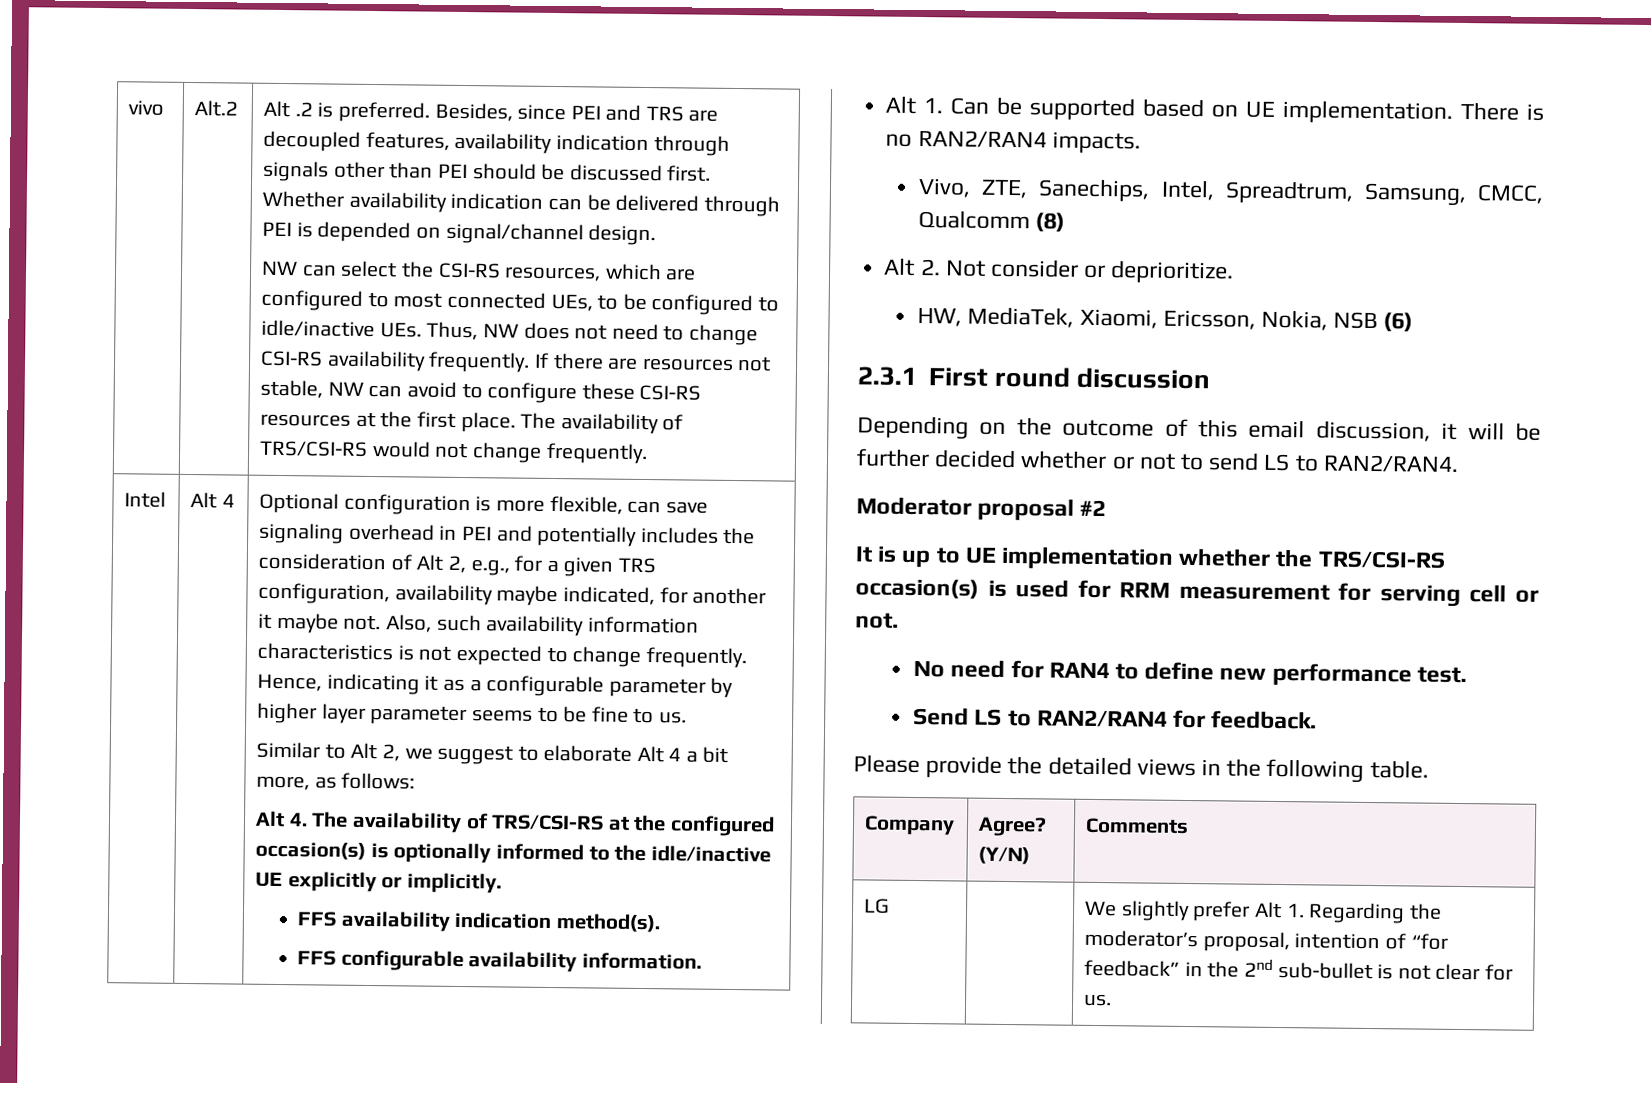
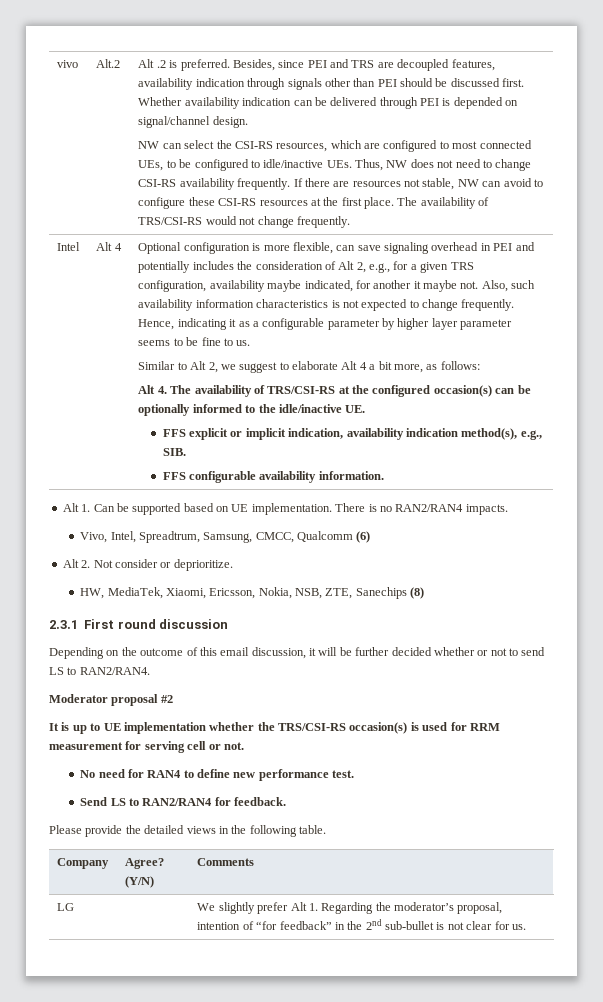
- Alt 4. The availability of TRS/CSI-RS at the configured occasion(s) is optionally informed to the idle/inactive UE explicitly or implicitly.
- FFS availability indication method(s).
+ Alt 4. The availability of TRS/CSI-RS at the configured occasion(s) can be optionally informed to the idle/inactive UE.
+ FFS explicit or implicit indication, availability indication method(s), e.g., SIB.
- Vivo, ZTE, Sanechips, Intel, Spreadtrum, Samsung, CMCC, Qualcomm (8)
+ Vivo, Intel, Spreadtrum, Samsung, CMCC, Qualcomm (6)
- HW, MediaTek, Xiaomi, Ericsson, Nokia, NSB (6)
+ HW, MediaTek, Xiaomi, Ericsson, Nokia, NSB, ZTE, Sanechips (8)

